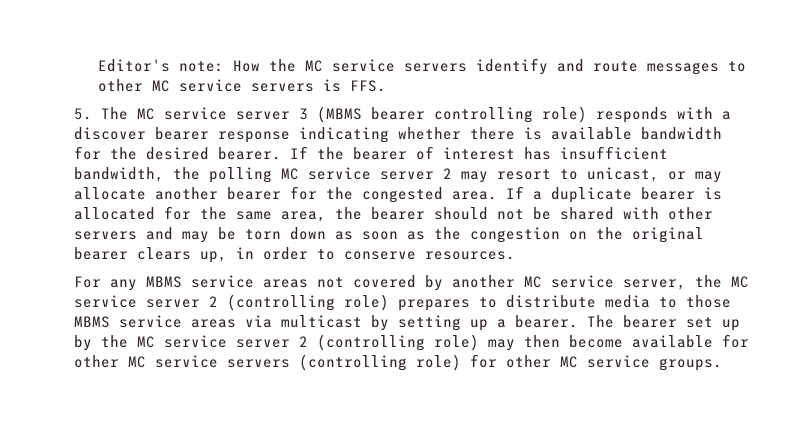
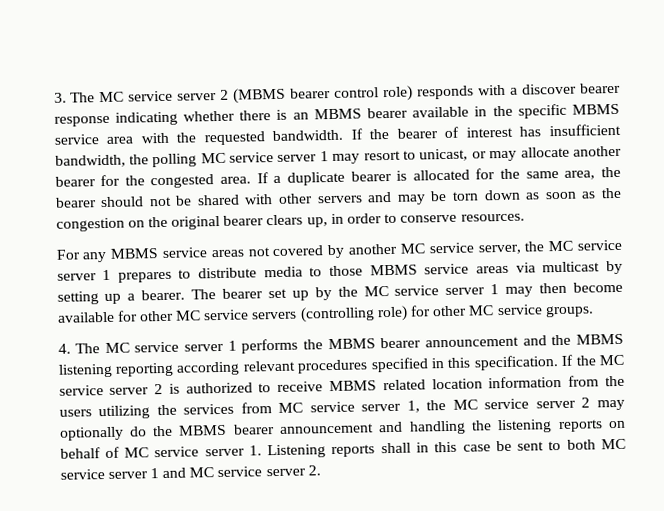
- Editor's note: How the MC service servers identify and route messages to other MC service servers is FFS.
- 5. The MC service server 3 (MBMS bearer controlling role) responds with a discover bearer response indicating whether there is available bandwidth for the desired bearer.
+ 3. The MC service server 2 (MBMS bearer control role) responds with a discover bearer response indicating whether there is an MBMS bearer available in the specific MBMS service area with the requested bandwidth.
- If the bearer of interest has insufficient bandwidth, the polling MC service server 2 may resort to unicast, or may allocate another bearer for the congested area.
+ If the bearer of interest has insufficient bandwidth, the polling MC service server 1 may resort to unicast, or may allocate another bearer for the congested area.
- For any MBMS service areas not covered by another MC service server, the MC service server 2 (controlling role) prepares to distribute media to those MBMS service areas via multicast by setting up a bearer.
+ For any MBMS service areas not covered by another MC service server, the MC service server 1 prepares to distribute media to those MBMS service areas via multicast by setting up a bearer.
- The bearer set up by the MC service server 2 (controlling role) may then become available for other MC service servers (controlling role) for other MC service groups.
+ The bearer set up by the MC service server 1 may then become available for other MC service servers (controlling role) for other MC service groups.
+ 4. The MC service server 1 performs the MBMS bearer announcement and the MBMS listening reporting according relevant procedures specified in this specification. If the MC service server 2 is authorized to receive MBMS related location information from the users utilizing the services from MC service server 1, the MC service server 2 may optionally do the MBMS bearer announcement and handling the listening reports on behalf of MC service server 1. Listening reports shall in this case be sent to both MC service server 1 and MC service server 2.

